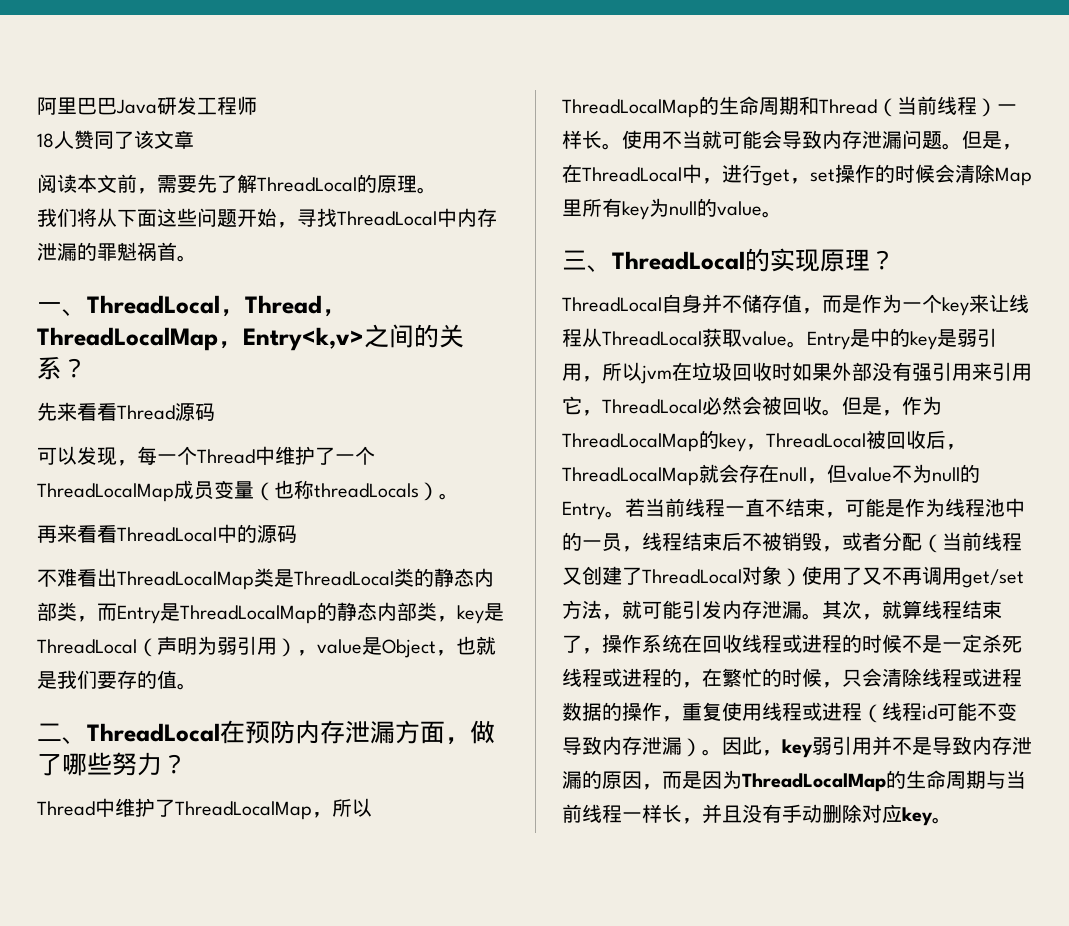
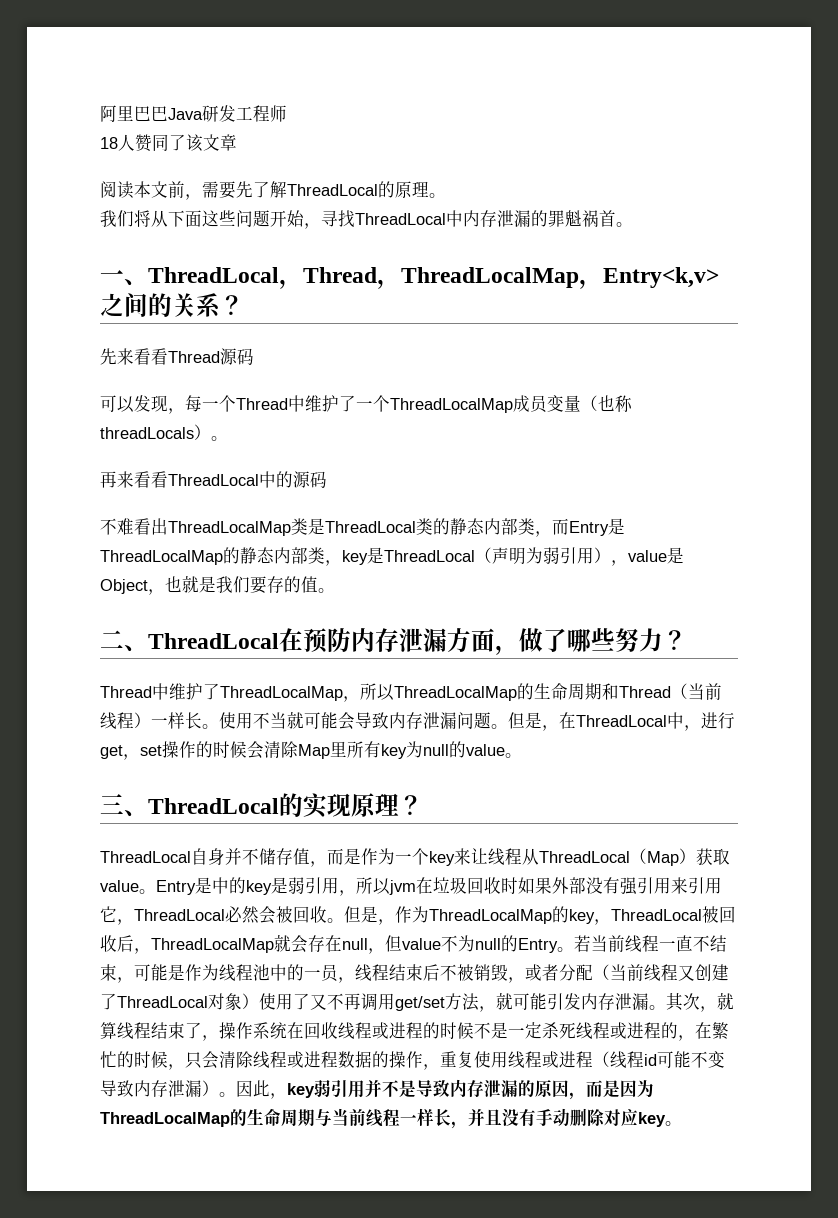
- ThreadLocal自身并不储存值，而是作为一个key来让线程从ThreadLocal获取value。
+ ThreadLocal自身并不储存值，而是作为一个key来让线程从ThreadLocal（Map）获取value。

